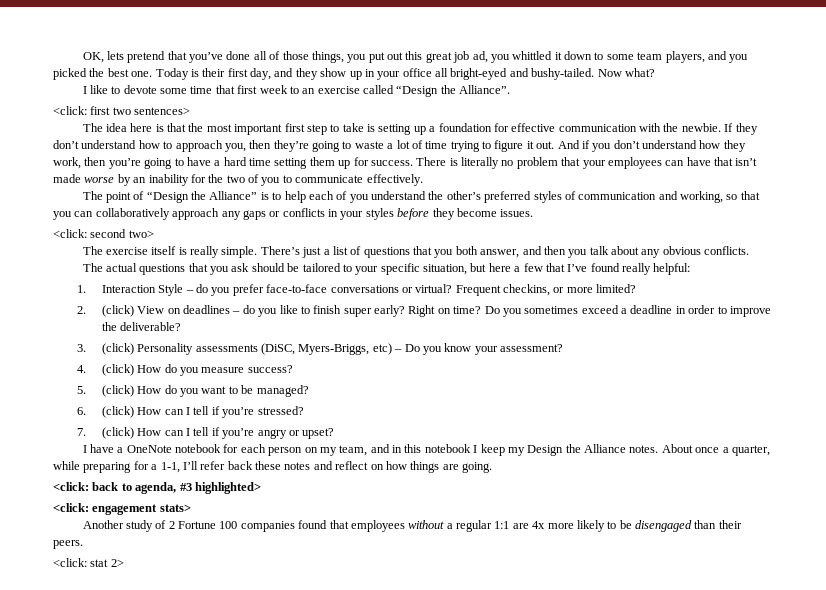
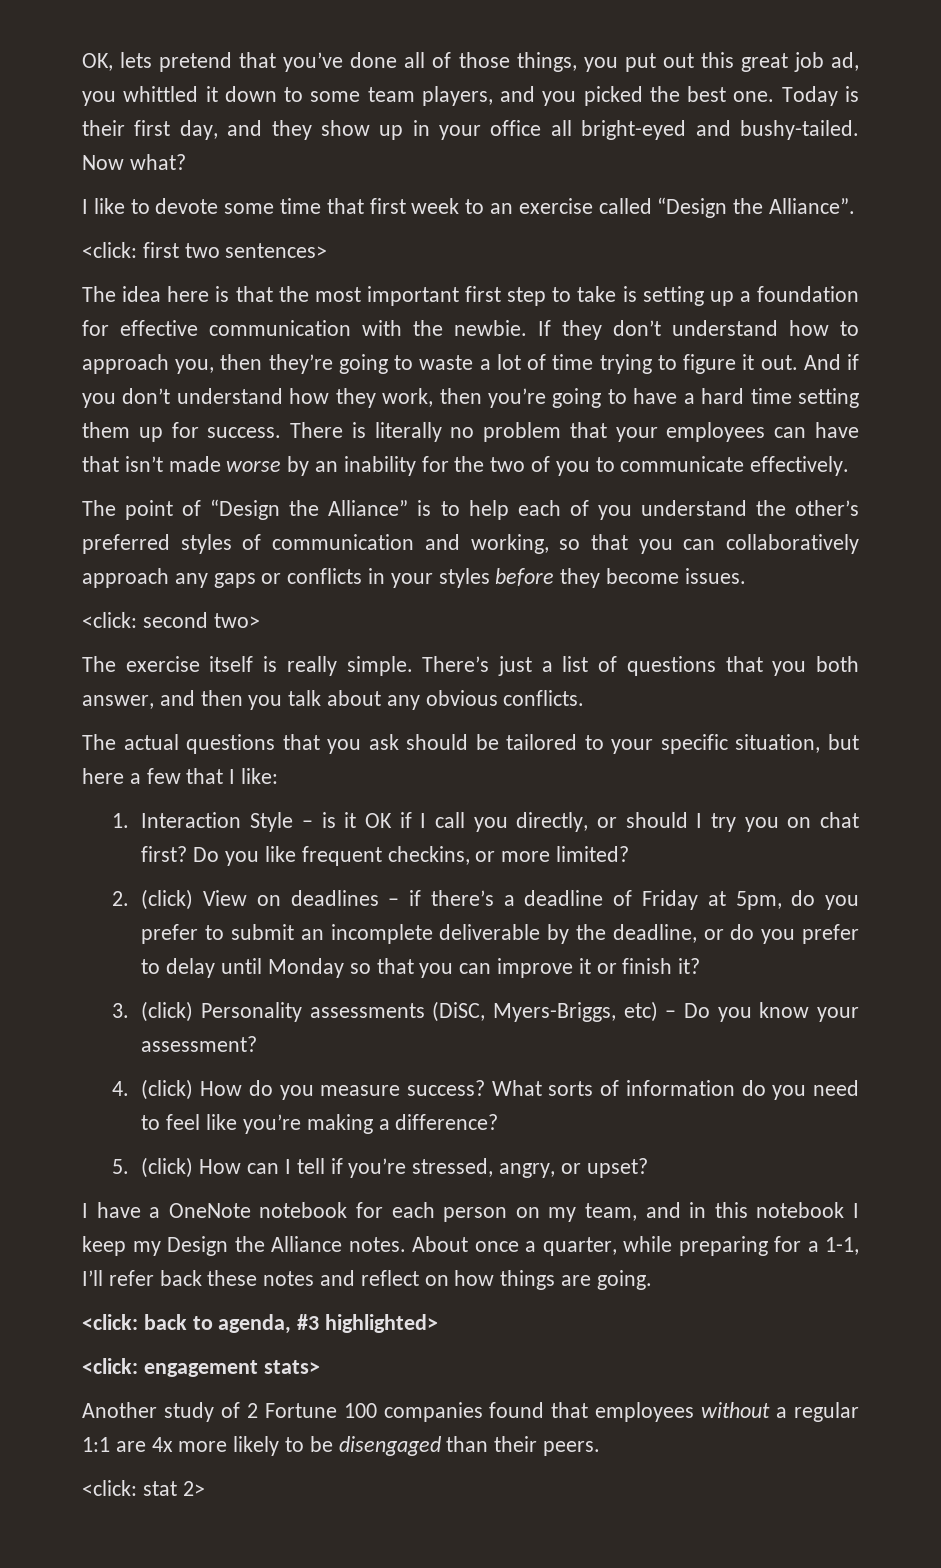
- The actual questions that you ask should be tailored to your specific situation, but here a few that I’ve found really helpful:
+ The actual questions that you ask should be tailored to your specific situation, but here a few that I like:
- 1. Interaction Style – do you prefer face-to-face conversations or virtual? Frequent checkins, or more limited?
+ 1. Interaction Style – is it OK if I call you directly, or should I try you on chat first? Do you like frequent checkins, or more limited?
- 2. (click) View on deadlines – do you like to finish super early? Right on time? Do you sometimes exceed a deadline in order to improve the deliverable?
+ 2. (click) View on deadlines – if there’s a deadline of Friday at 5pm, do you prefer to submit an incomplete deliverable by the deadline, or do you prefer to delay until Monday so that you can improve it or finish it?
- 4. (click) How do you measure success?
- 5. (click) How do you want to be managed?
- 6. (click) How can I tell if you’re stressed?
- 7. (click) How can I tell if you’re angry or upset?
+ 4. (click) How do you measure success? What sorts of information do you need to feel like you’re making a difference?
+ 5. (click) How can I tell if you’re stressed, angry, or upset?

